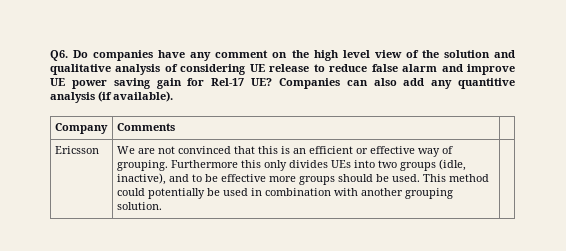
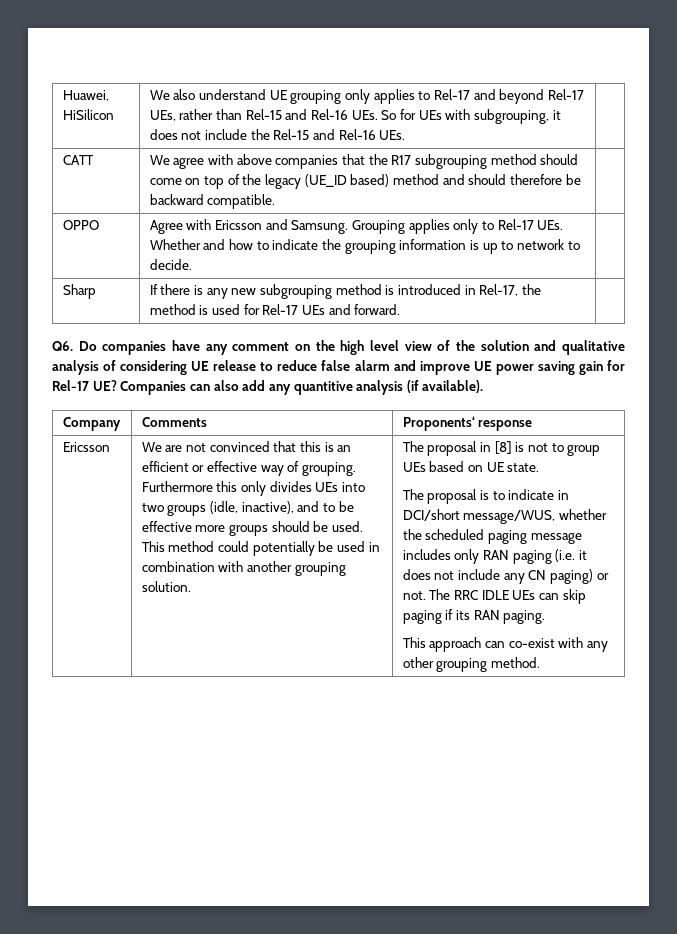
+ Huawei, HiSilicon | We also understand UE grouping only applies to Rel-17 and beyond Rel-17 UEs, rather than Rel-15 and Rel-16 UEs. So for UEs with subgrouping, it does not include the Rel-15 and Rel-16 UEs. |
+ CATT | We agree with above companies that the R17 subgrouping method should come on top of the legacy (UE_ID based) method and should therefore be backward compatible. |
+ OPPO | Agree with Ericsson and Samsung. Grouping applies only to Rel-17 UEs. Whether and how to indicate the grouping information is up to network to decide. |
+ Sharp | If there is any new subgrouping method is introduced in Rel-17, the method is used for Rel-17 UEs and forward. |
- Company | Comments |
+ Company | Comments | Proponents‘ response
+ The proposal in [8] is not to group UEs based on UE state.
+ The proposal is to indicate in DCI/short message/WUS, whether the scheduled paging message includes only RAN paging (i.e. it does not include any CN paging) or not. The RRC IDLE UEs can skip paging if its RAN paging.
+ This approach can co-exist with any other grouping method.

